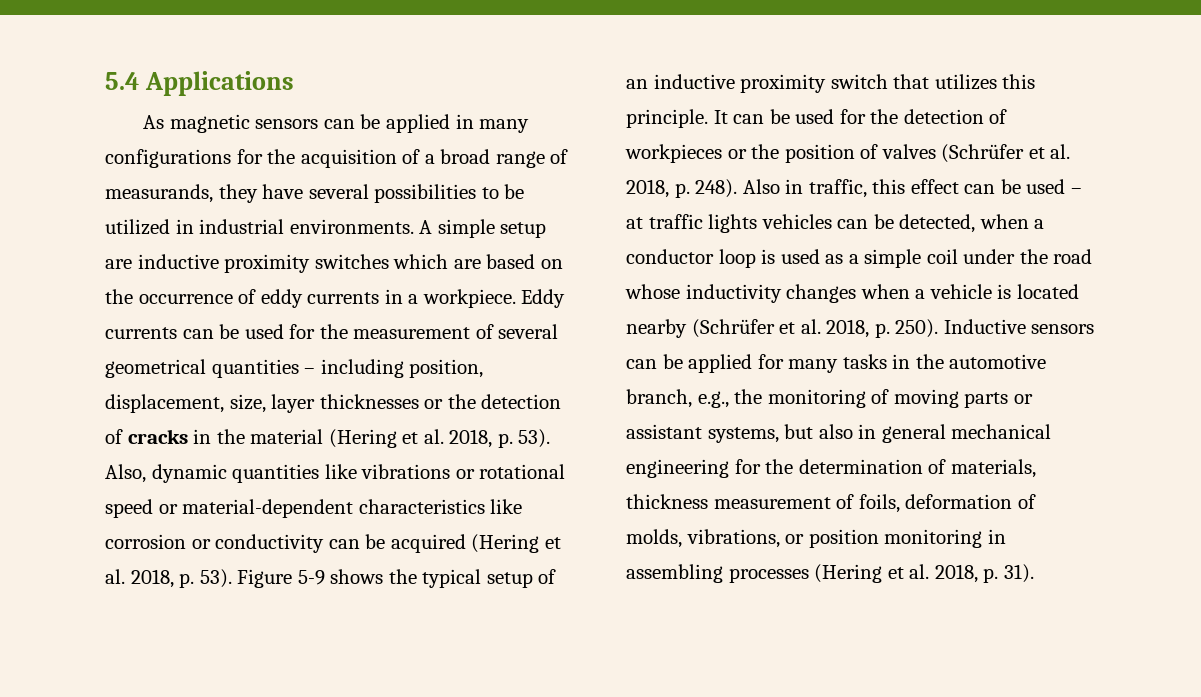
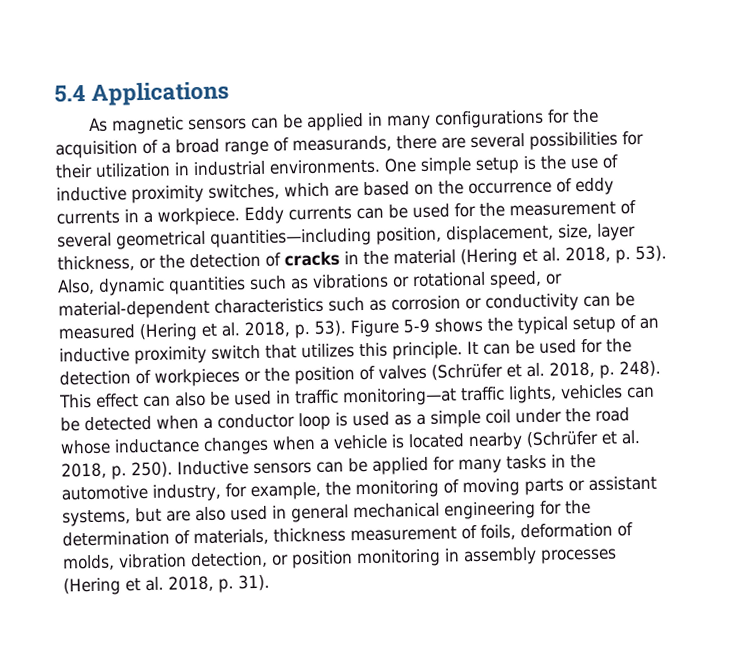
- As magnetic sensors can be applied in many configurations for the acquisition of a broad range of measurands, they have several possibilities to be utilized in industrial environments.
+ As magnetic sensors can be applied in many configurations for the acquisition of a broad range of measurands, there are several possibilities for their utilization in industrial environments.
- A simple setup are inductive proximity switches which are based on the occurrence of eddy currents in a workpiece.
+ One simple setup is the use of inductive proximity switches, which are based on the occurrence of eddy currents in a workpiece.
- Eddy currents can be used for the measurement of several geometrical quantities – including position, displacement, size, layer thicknesses or the detection of cracks in the material (Hering et al. 2018, p. 53).
+ Eddy currents can be used for the measurement of several geometrical quantities—including position, displacement, size, layer thickness, or the detection of cracks in the material (Hering et al. 2018, p. 53).
- Also, dynamic quantities like vibrations or rotational speed or material-dependent characteristics like corrosion or conductivity can be acquired (Hering et al. 2018, p. 53).
+ Also, dynamic quantities such as vibrations or rotational speed, or material-dependent characteristics such as corrosion or conductivity can be measured (Hering et al. 2018, p. 53).
- Also in traffic, this effect can be used – at traffic lights vehicles can be detected, when a conductor loop is used as a simple coil under the road whose inductivity changes when a vehicle is located nearby (Schrüfer et al. 2018, p. 250).
+ This effect can also be used in traffic monitoring—at traffic lights, vehicles can be detected when a conductor loop is used as a simple coil under the road whose inductance changes when a vehicle is located nearby (Schrüfer et al. 2018, p. 250).
- Inductive sensors can be applied for many tasks in the automotive branch, e.g., the monitoring of moving parts or assistant systems, but also in general mechanical engineering for the determination of materials, thickness measurement of foils, deformation of molds, vibrations, or position monitoring in assembling processes (Hering et al. 2018, p. 31).
+ Inductive sensors can be applied for many tasks in the automotive industry, for example, the monitoring of moving parts or assistant systems, but are also used in general mechanical engineering for the determination of materials, thickness measurement of foils, deformation of molds, vibration detection, or position monitoring in assembly processes (Hering et al. 2018, p. 31).

